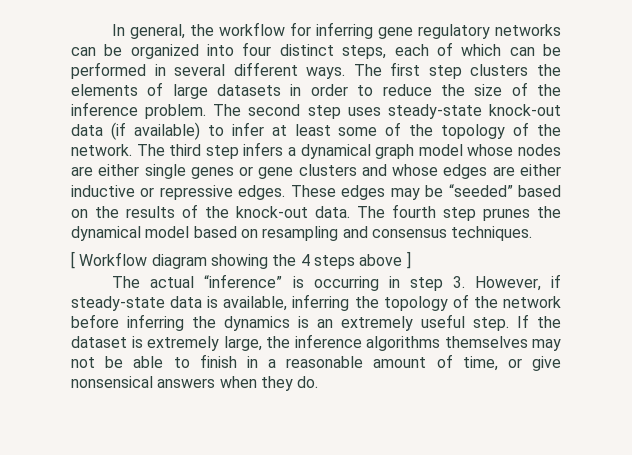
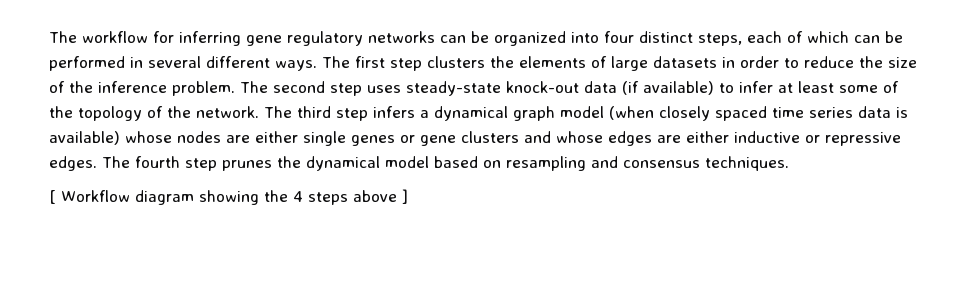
- In general, the workflow for inferring gene regulatory networks can be organized into four distinct steps, each of which can be performed in several different ways.
+ The workflow for inferring gene regulatory networks can be organized into four distinct steps, each of which can be performed in several different ways.
- The third step infers a dynamical graph model whose nodes are either single genes or gene clusters and whose edges are either inductive or repressive edges.
+ The third step infers a dynamical graph model (when closely spaced time series data is available) whose nodes are either single genes or gene clusters and whose edges are either inductive or repressive edges.
- These edges may be “seeded” based on the results of the knock-out data.
- The actual “inference” is occurring in step 3. However, if steady-state data is available, inferring the topology of the network before inferring the dynamics is an extremely useful step. If the dataset is extremely large, the inference algorithms themselves may not be able to finish in a reasonable amount of time, or give nonsensical answers when they do.

